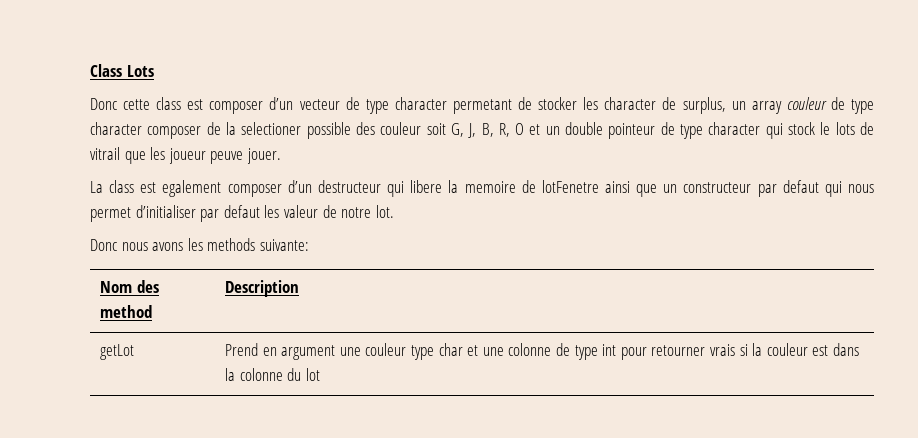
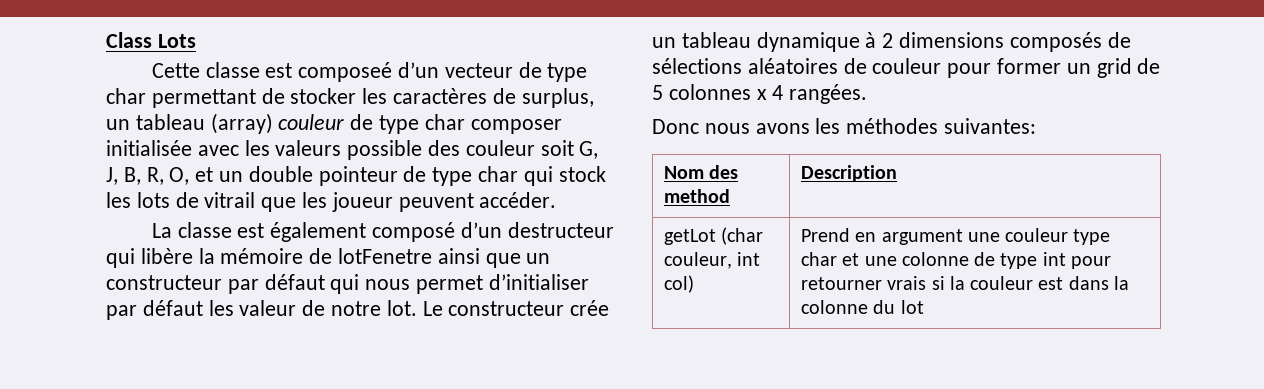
- Donc cette class est composer d’un vecteur de type character permetant de stocker les character de surplus, un array couleur de type character composer de la selectioner possible des couleur soit G, J, B, R, O et un double pointeur de type character qui stock le lots de vitrail que les joueur peuve jouer.
+ Cette classe est composeé d’un vecteur de type char permettant de stocker les caractères de surplus, un tableau (array) couleur de type char composer initialisée avec les valeurs possible des couleur soit G, J, B, R, O, et un double pointeur de type char qui stock les lots de vitrail que les joueur peuvent accéder.
- La class est egalement composer d’un destructeur qui libere la memoire de lotFenetre ainsi que un constructeur par defaut qui nous permet d’initialiser par defaut les valeur de notre lot.
+ La classe est également composé d’un destructeur qui libère la mémoire de lotFenetre ainsi que un constructeur par défaut qui nous permet d’initialiser par défaut les valeur de notre lot. Le constructeur crée un tableau dynamique à 2 dimensions composés de sélections aléatoires de couleur pour former un grid de 5 colonnes x 4 rangées.
- Donc nous avons les methods suivante:
+ Donc nous avons les méthodes suivantes:
- getLot | Prend en argument une couleur type char et une colonne de type int pour retourner vrais si la couleur est dans la colonne du lot
+ getLot (char couleur, int col) | Prend en argument une couleur type char et une colonne de type int pour retourner vrais si la couleur est dans la colonne du lot

